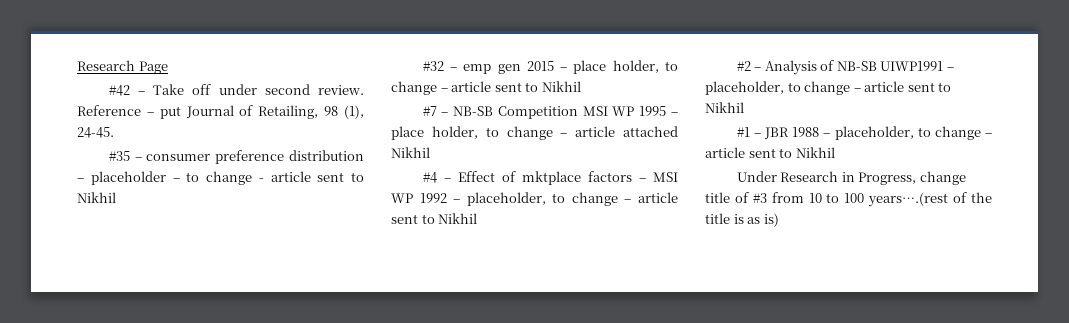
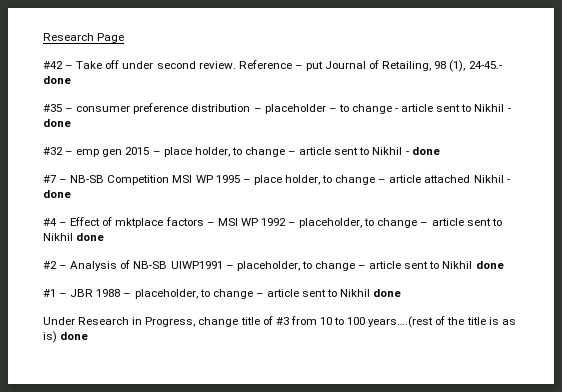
- Reference – put Journal of Retailing, 98 (1), 24-45.
+ Reference – put Journal of Retailing, 98 (1), 24-45.- done
- #35 – consumer preference distribution – placeholder – to change - article sent to Nikhil
+ #35 – consumer preference distribution – placeholder – to change - article sent to Nikhil - done
- #32 – emp gen 2015 – place holder, to change – article sent to Nikhil
+ #32 – emp gen 2015 – place holder, to change – article sent to Nikhil - done
- #7 – NB-SB Competition MSI WP 1995 – place holder, to change – article attached Nikhil
+ #7 – NB-SB Competition MSI WP 1995 – place holder, to change – article attached Nikhil - done
- #4 – Effect of mktplace factors – MSI WP 1992 – placeholder, to change – article sent to Nikhil
+ #4 – Effect of mktplace factors – MSI WP 1992 – placeholder, to change – article sent to Nikhil done
- #2 – Analysis of NB-SB UIWP1991 – placeholder, to change – article sent to Nikhil
+ #2 – Analysis of NB-SB UIWP1991 – placeholder, to change – article sent to Nikhil done
- #1 – JBR 1988 – placeholder, to change – article sent to Nikhil
+ #1 – JBR 1988 – placeholder, to change – article sent to Nikhil done
- Under Research in Progress, change title of #3 from 10 to 100 years….(rest of the title is as is)
+ Under Research in Progress, change title of #3 from 10 to 100 years….(rest of the title is as is) done

